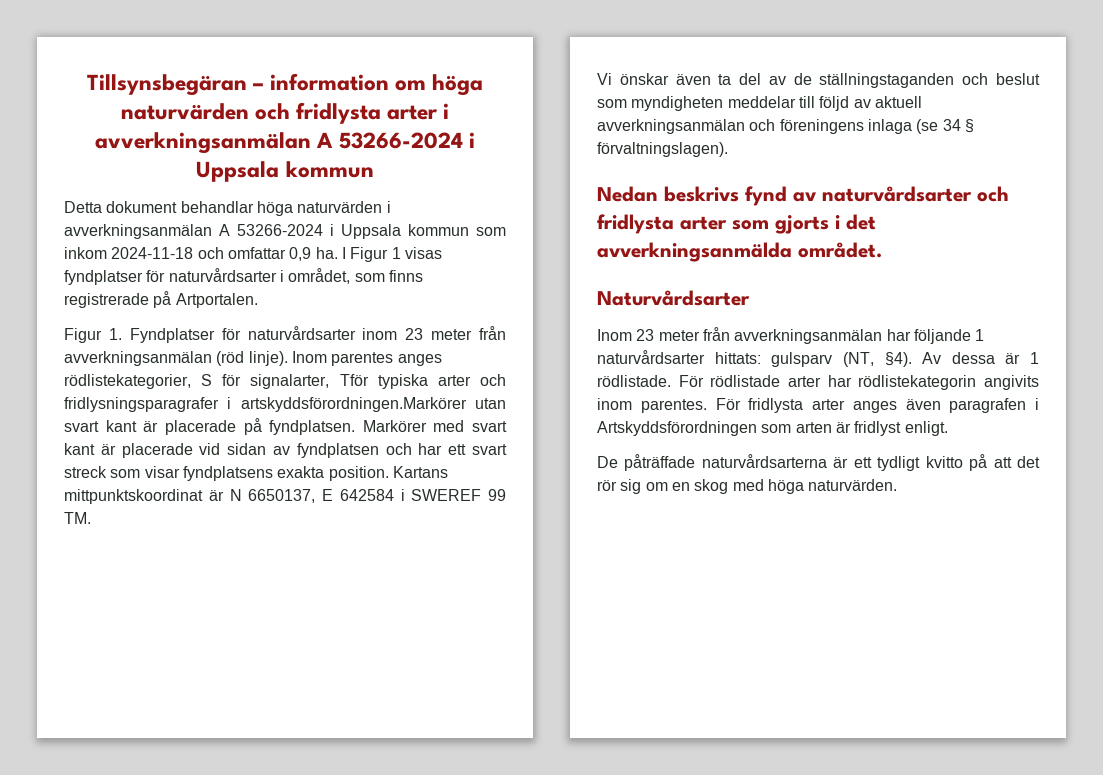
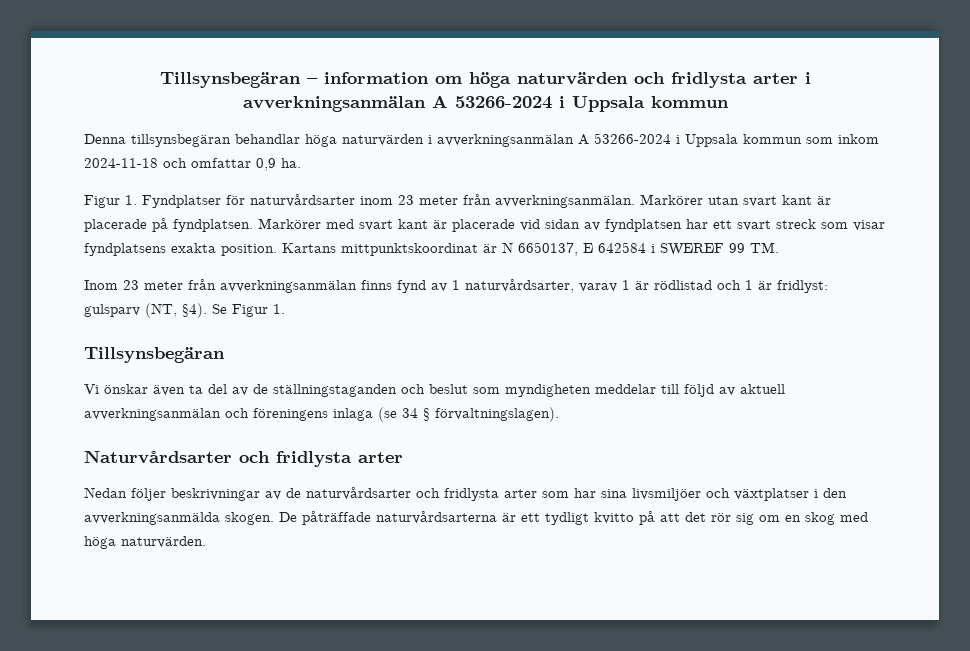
- Detta dokument behandlar höga naturvärden i avverkningsanmälan A 53266-2024 i Uppsala kommun som inkom 2024-11-18 och omfattar 0,9 ha. I Figur 1 visas fyndplatser för naturvårdsarter i området, som finns registrerade på Artportalen.
+ Denna tillsynsbegäran behandlar höga naturvärden i avverkningsanmälan A 53266-2024 i Uppsala kommun som inkom 2024-11-18 och omfattar 0,9 ha.
- Figur 1. Fyndplatser för naturvårdsarter inom 23 meter från avverkningsanmälan (röd linje). Inom parentes anges rödlistekategorier, S för signalarter, Tför typiska arter och fridlysningsparagrafer i artskyddsförordningen.Markörer utan svart kant är placerade på fyndplatsen.
+ Figur 1. Fyndplatser för naturvårdsarter inom 23 meter från avverkningsanmälan. Markörer utan svart kant är placerade på fyndplatsen.
- Markörer med svart kant är placerade vid sidan av fyndplatsen och har ett svart streck som visar fyndplatsens exakta position.
+ Markörer med svart kant är placerade vid sidan av fyndplatsen har ett svart streck som visar fyndplatsens exakta position.
+ Inom 23 meter från avverkningsanmälan finns fynd av 1 naturvårdsarter, varav 1 är rödlistad och 1 är fridlyst: gulsparv (NT, §4). Se Figur 1.
+ Tillsynsbegäran
- Nedan beskrivs fynd av naturvårdsarter och fridlysta arter som gjorts i det avverkningsanmälda området.
- Naturvårdsarter
- Inom 23 meter från avverkningsanmälan har följande 1 naturvårdsarter hittats: gulsparv (NT, §4). Av dessa är 1 rödlistade. För rödlistade arter har rödlistekategorin angivits inom parentes. För fridlysta arter anges även paragrafen i Artskyddsförordningen som arten är fridlyst enligt.
- De påträffade naturvårdsarterna är ett tydligt kvitto på att det rör sig om en skog med höga naturvärden.
+ Naturvårdsarter och fridlysta arter
+ Nedan följer beskrivningar av de naturvårdsarter och fridlysta arter som har sina livsmiljöer och växtplatser i den avverkningsanmälda skogen. De påträffade naturvårdsarterna är ett tydligt kvitto på att det rör sig om en skog med höga naturvärden.

